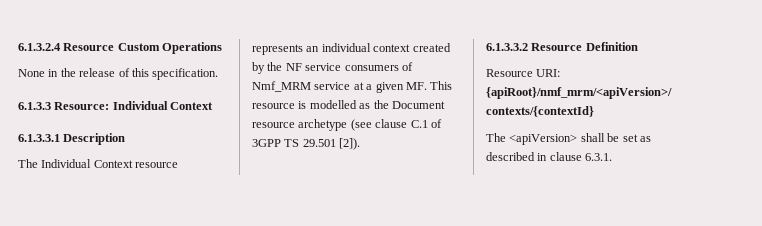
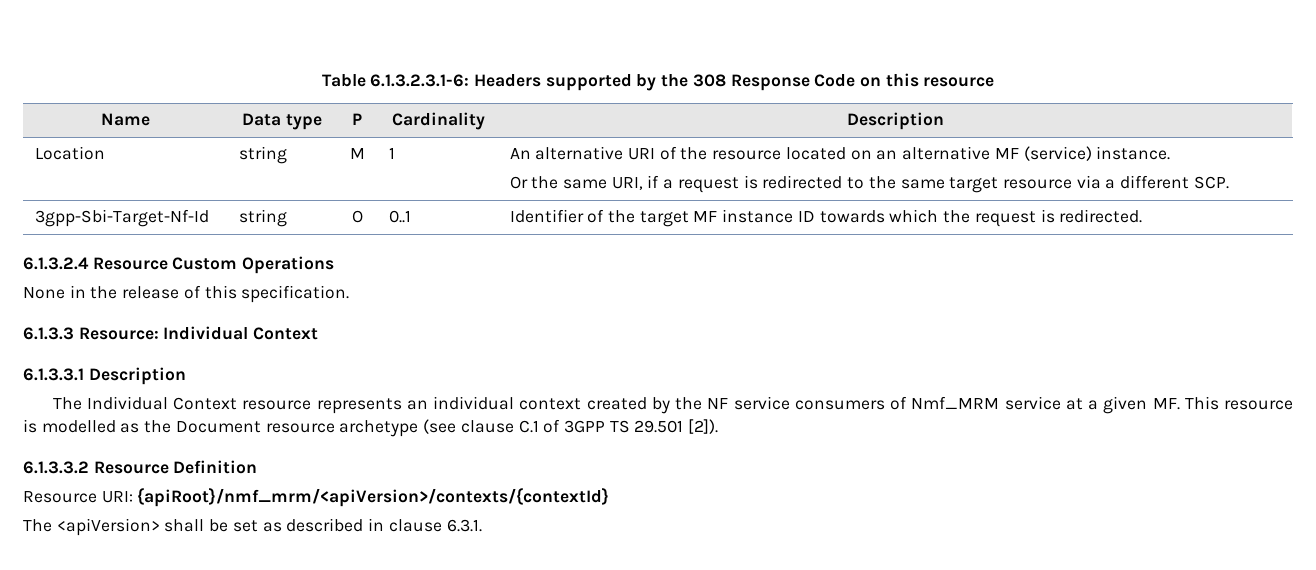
+ Table 6.1.3.2.3.1-6: Headers supported by the 308 Response Code on this resource
+ Name | Data type | P | Cardinality | Description
+ Location | string | M | 1 | An alternative URI of the resource located on an alternative MF (service) instance.
+ Or the same URI, if a request is redirected to the same target resource via a different SCP.
+ 3gpp-Sbi-Target-Nf-Id | string | O | 0..1 | Identifier of the target MF instance ID towards which the request is redirected.

